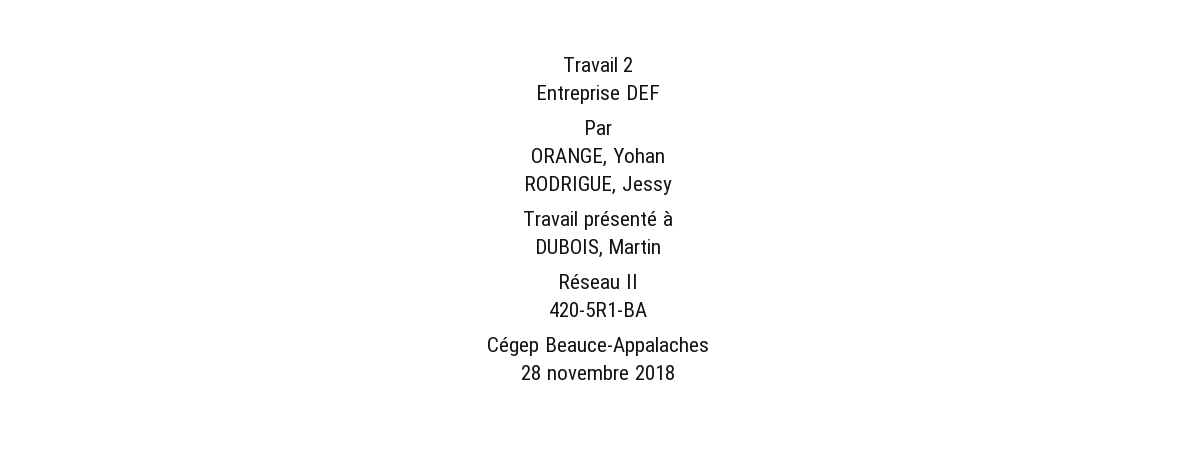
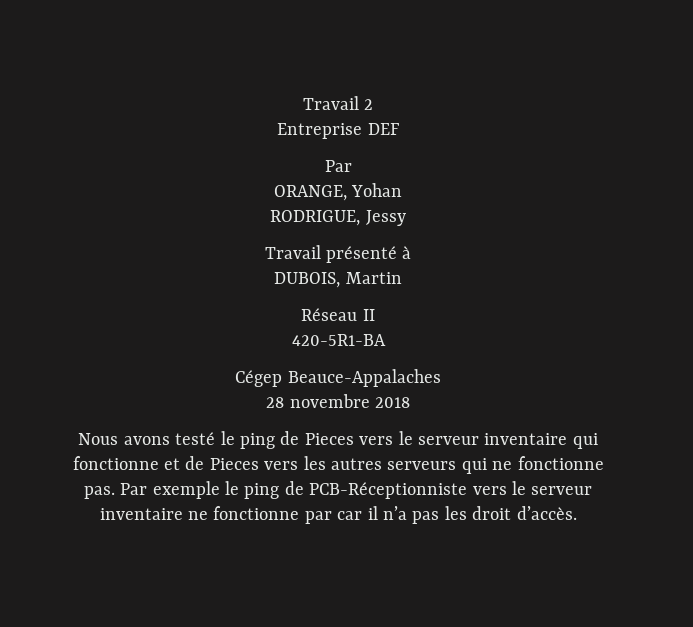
+ Nous avons testé le ping de Pieces vers le serveur inventaire qui fonctionne et de Pieces vers les autres serveurs qui ne fonctionne pas. Par exemple le ping de PCB-Réceptionniste vers le serveur inventaire ne fonctionne par car il n’a pas les droit d’accès.

